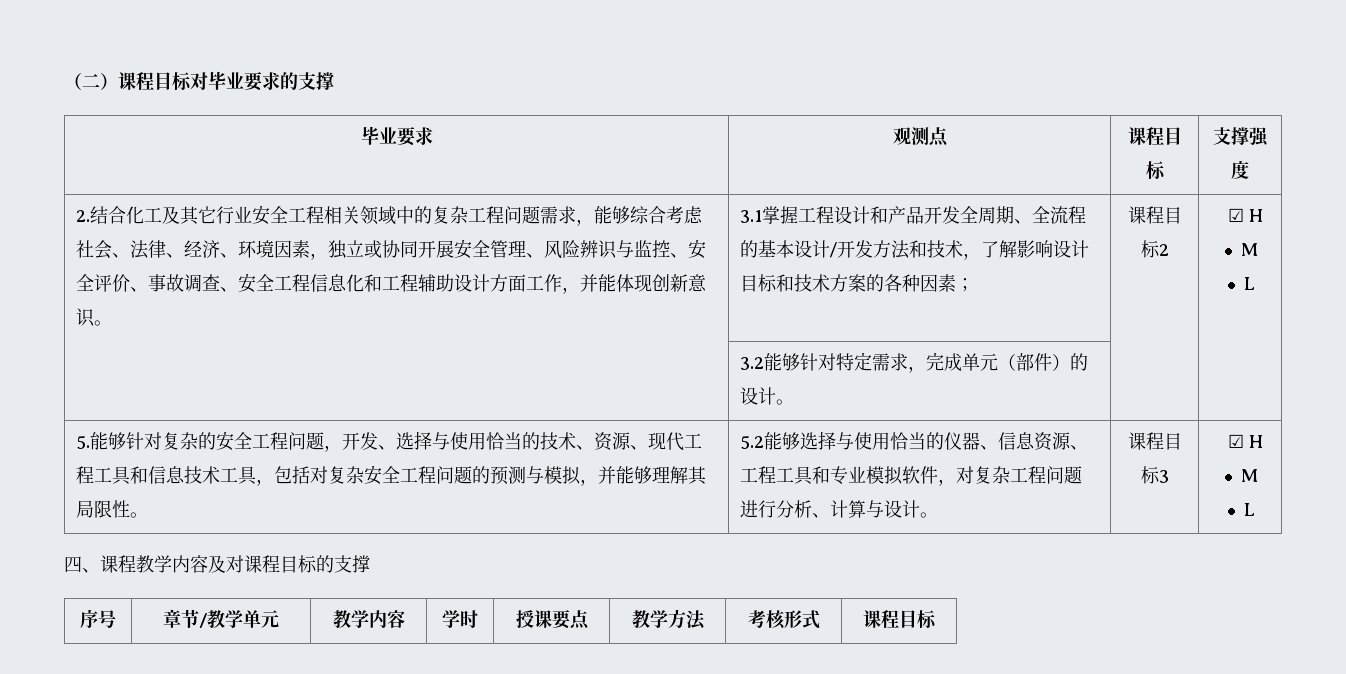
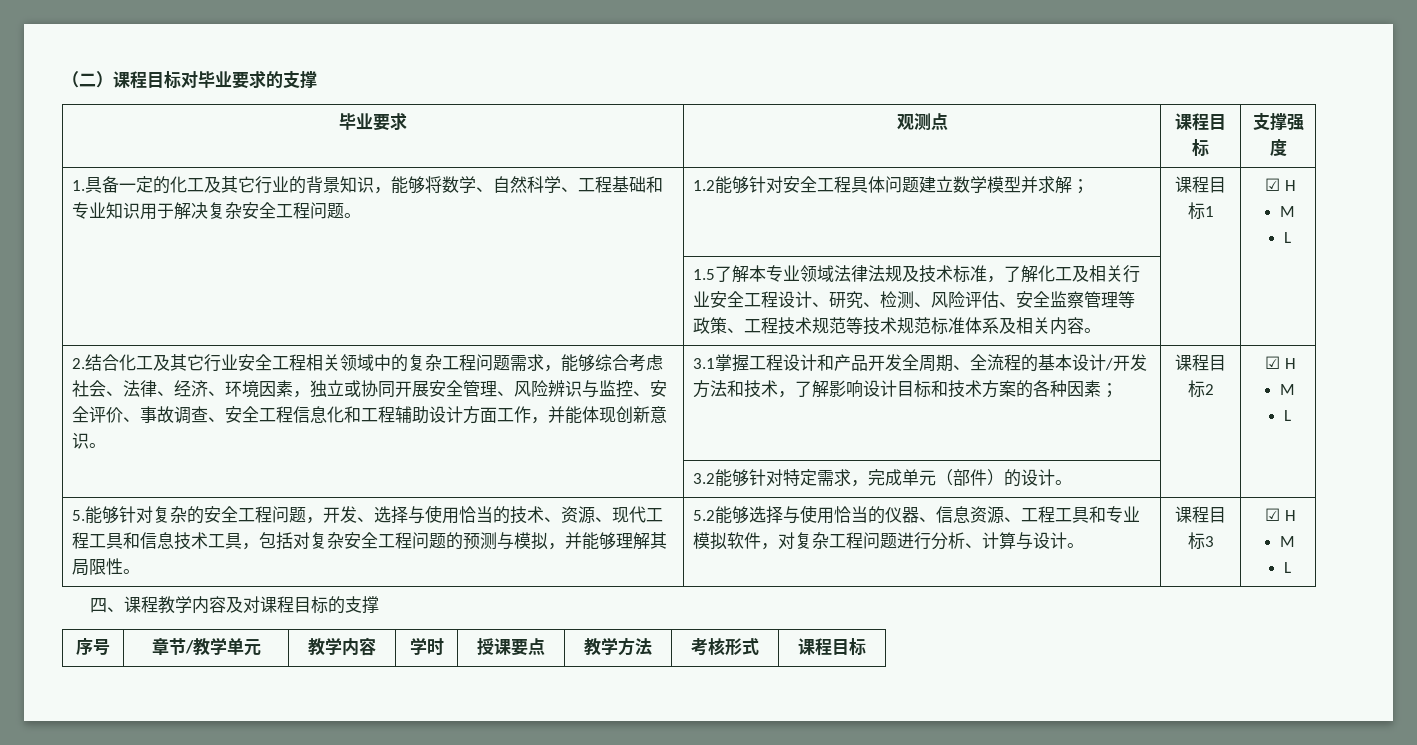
+ 1.具备一定的化工及其它行业的背景知识，能够将数学、自然科学、工程基础和专业知识用于解决复杂安全工程问题。 | 1.2能够针对安全工程具体问题建立数学模型并求解； | 课程目标1 | ☑ H
+ M
+ L
+ | 1.5了解本专业领域法律法规及技术标准，了解化工及相关行业安全工程设计、研究、检测、风险评估、安全监察管理等政策、工程技术规范等技术规范标准体系及相关内容。 | |

